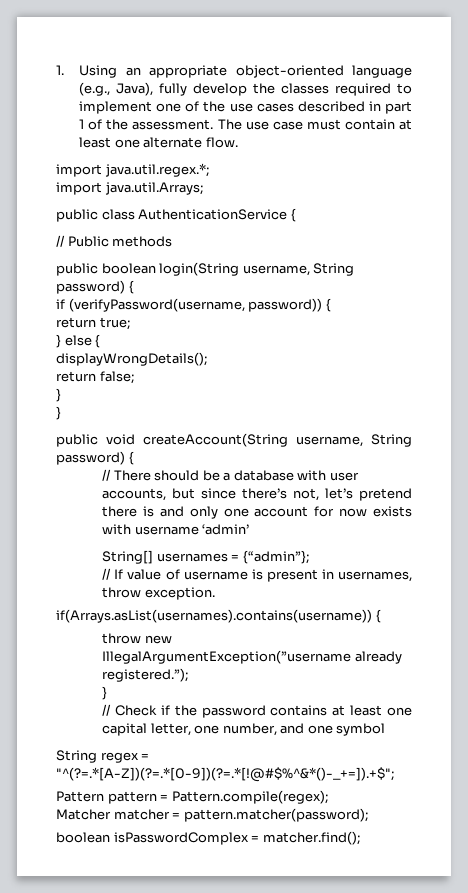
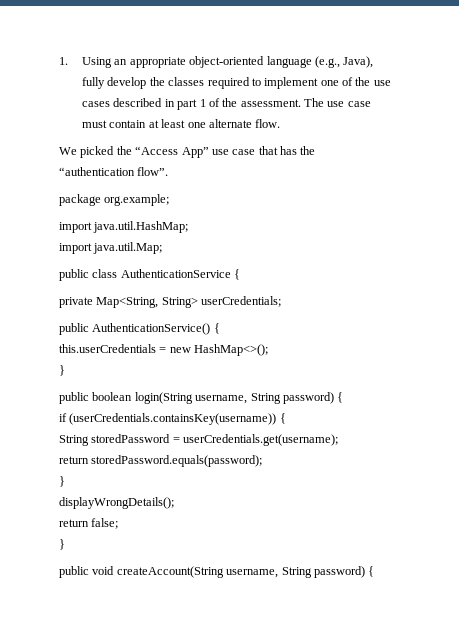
- import java.util.regex.*;
- import java.util.Arrays;
+ We picked the “Access App” use case that has the “authentication flow”.
+ package org.example;
+ import java.util.HashMap;
+ import java.util.Map;
  public class AuthenticationService {
- // Public methods
+ private Map<String, String> userCredentials;
+ public AuthenticationService() {
+ this.userCredentials = new HashMap<>();
+ }
- if (verifyPassword(username, password)) {
- return true;
- } else {
+ if (userCredentials.containsKey(username)) {
+ String storedPassword = userCredentials.get(username);
+ return storedPassword.equals(password);
+ }
  return false;
- }
- // There should be a database with user accounts, but since there’s not, let’s pretend there is and only one account for now exists with username ‘admin’
- String[] usernames = {“admin”};
- // If value of username is present in usernames, throw exception.
- if(Arrays.asList(usernames).contains(username)) {
- throw new IllegalArgumentException(”username already registered.”);
- }
- // Check if the password contains at least one capital letter, one number, and one symbol
- String regex = "^(?=.*[A-Z])(?=.*[0-9])(?=.*[!@#$%^&*()-_+=]).+$";
- Pattern pattern = Pattern.compile(regex);
- Matcher matcher = pattern.matcher(password);
- boolean isPasswordComplex = matcher.find();

